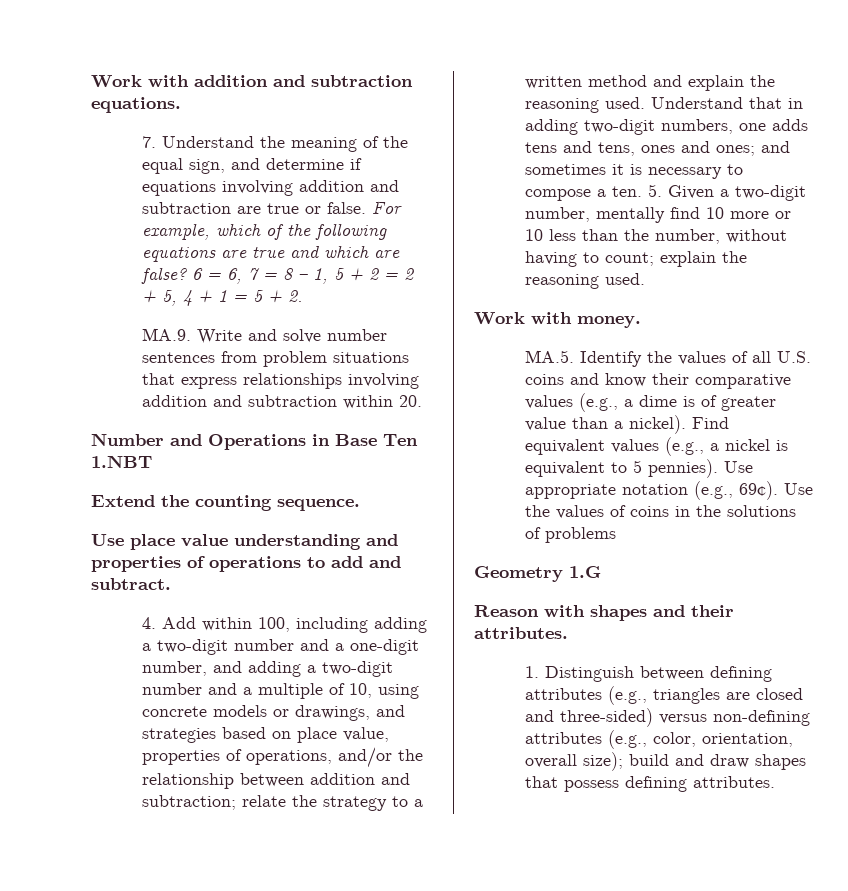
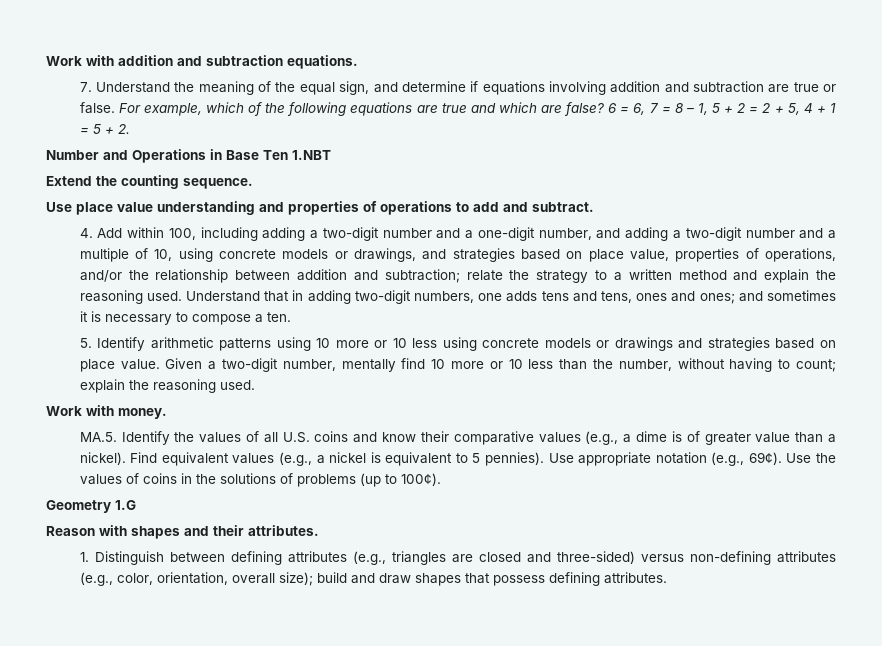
- MA.9. Write and solve number sentences from problem situations that express relationships involving addition and subtraction within 20.
- Understand that in adding two-digit numbers, one adds tens and tens, ones and ones; and sometimes it is necessary to compose a ten. 5. Given a two-digit number, mentally find 10 more or 10 less than the number, without having to count; explain the reasoning used.
+ Understand that in adding two-digit numbers, one adds tens and tens, ones and ones; and sometimes it is necessary to compose a ten.
+ 5. Identify arithmetic patterns using 10 more or 10 less using concrete models or drawings and strategies based on place value. Given a two-digit number, mentally find 10 more or 10 less than the number, without having to count; explain the reasoning used.
- Use the values of coins in the solutions of problems
+ Use the values of coins in the solutions of problems (up to 100¢).

